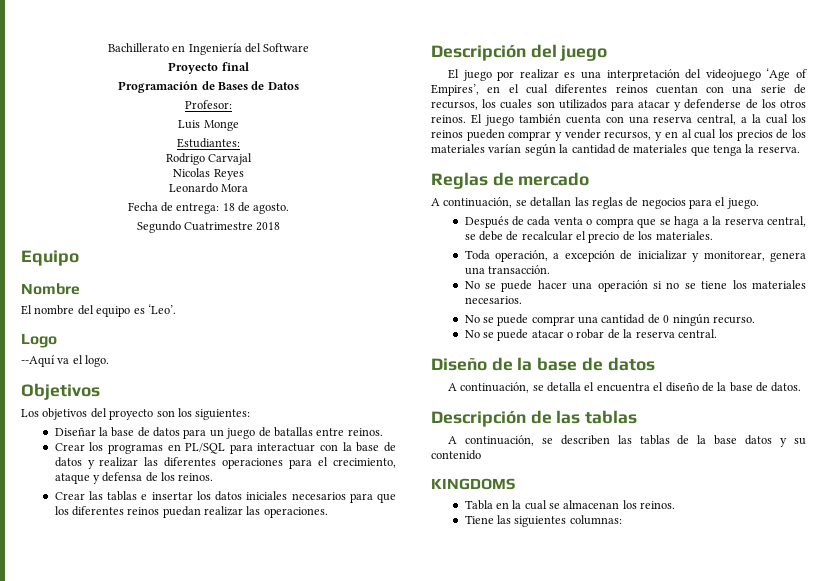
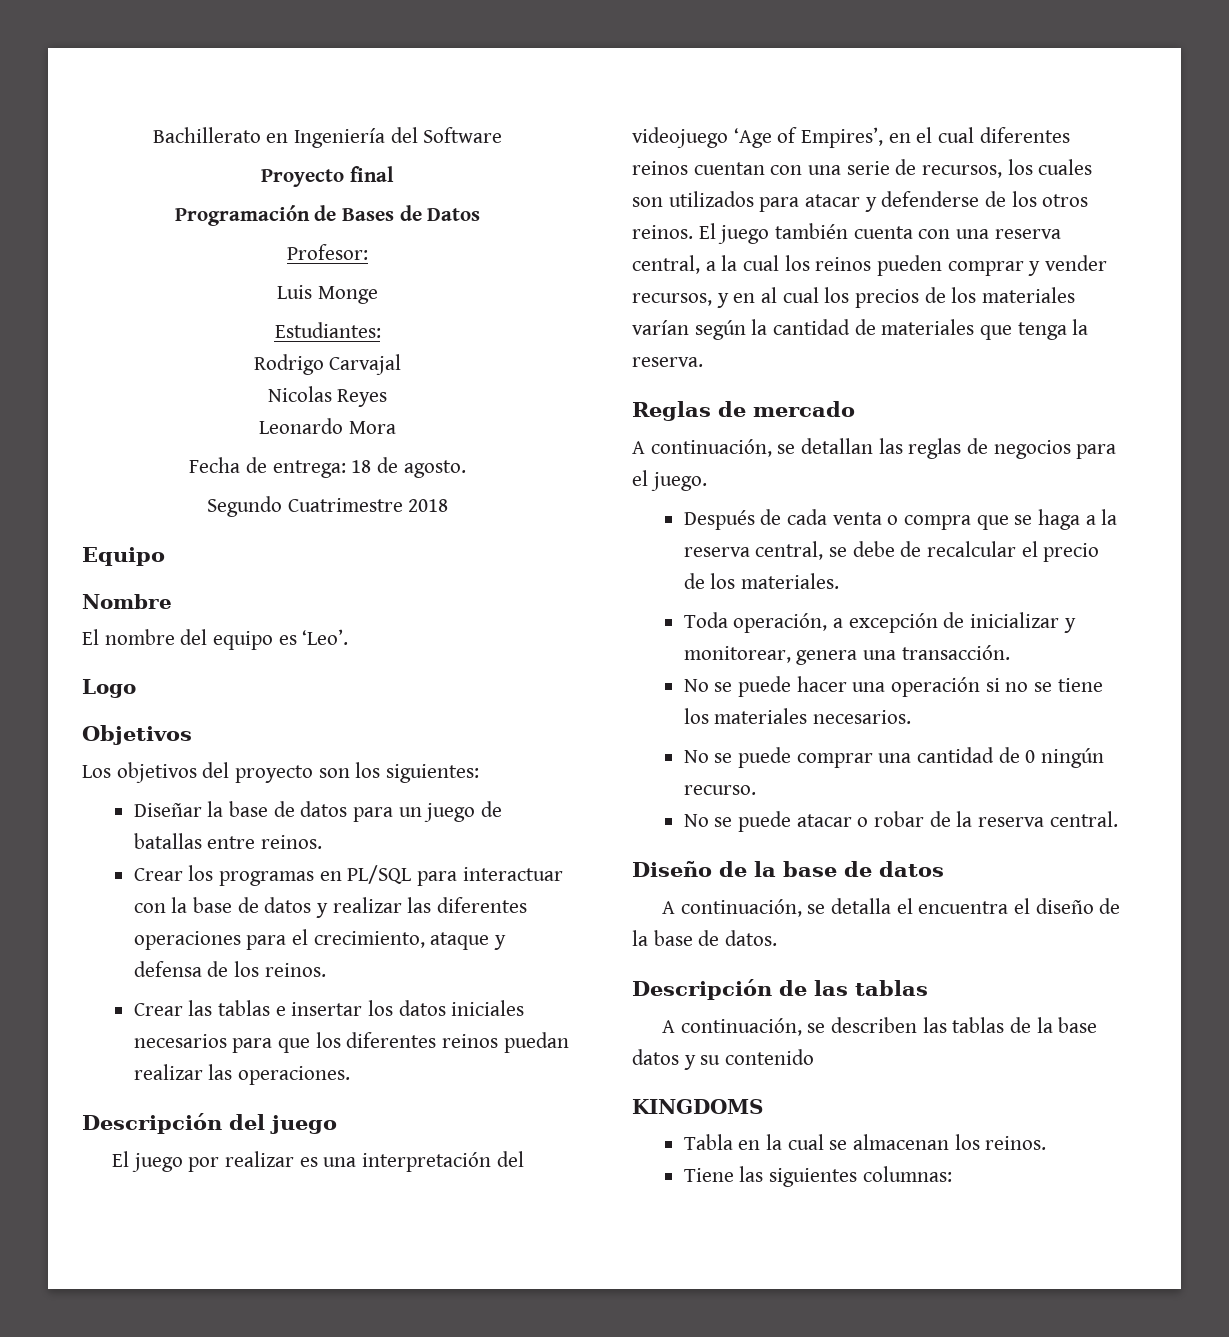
- --Aquí va el logo.

